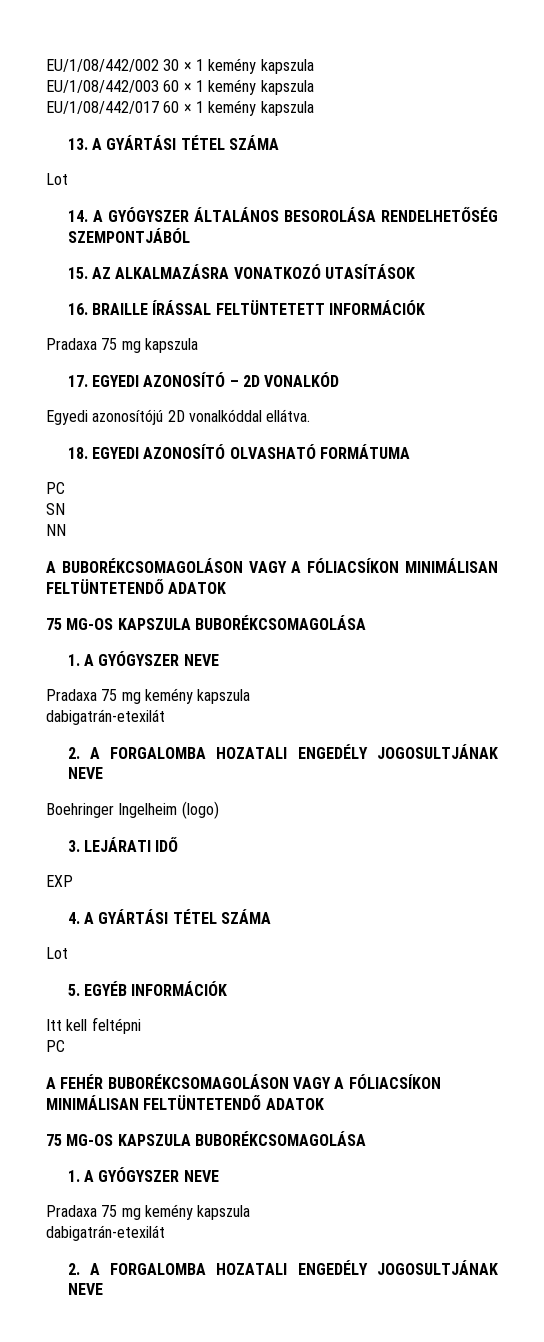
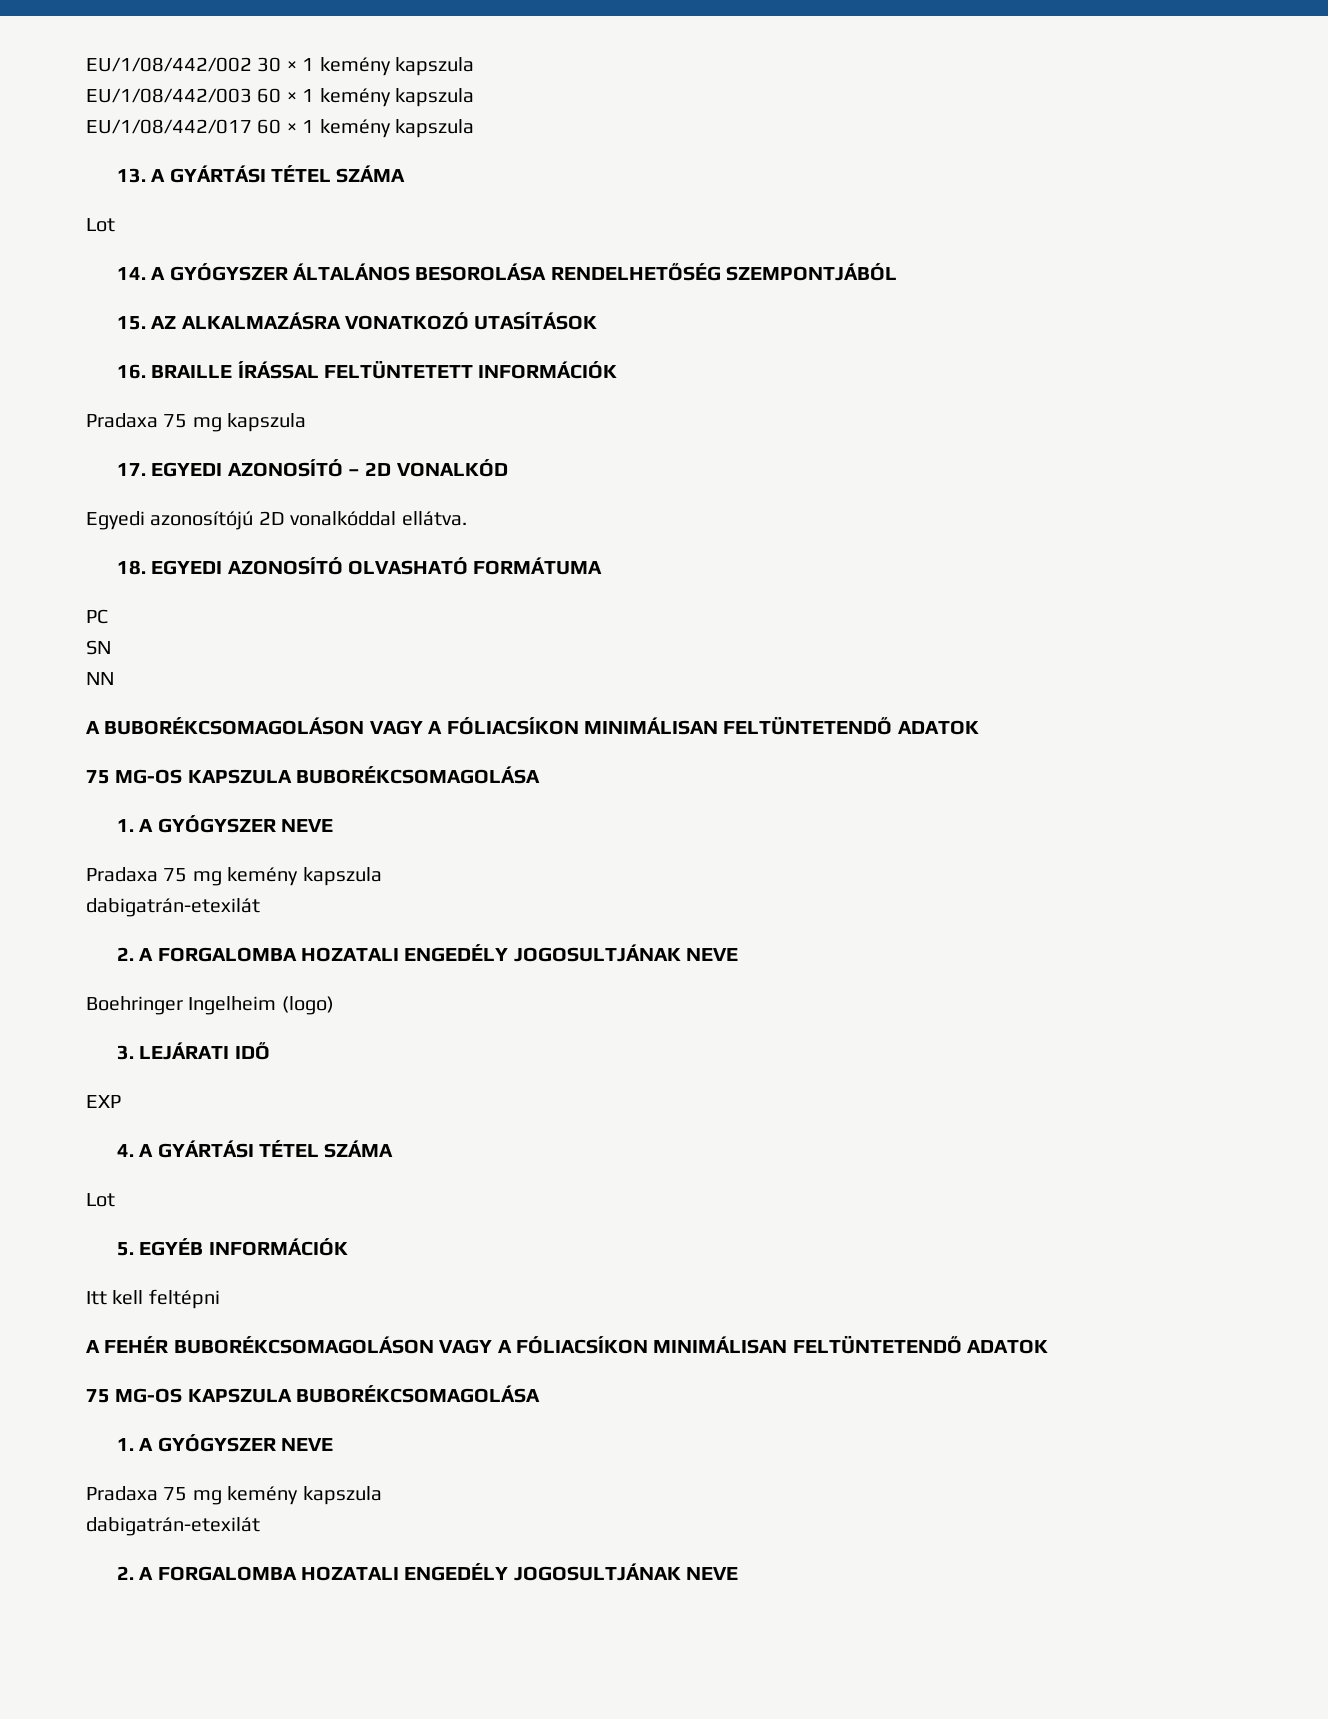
  Itt kell feltépni
- PC

